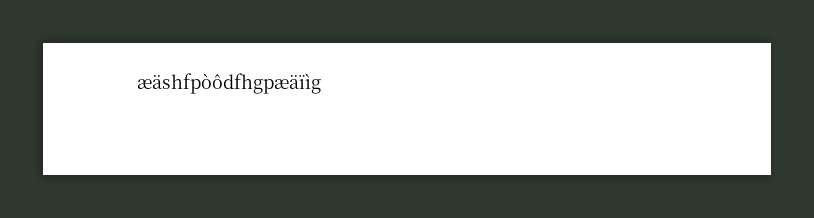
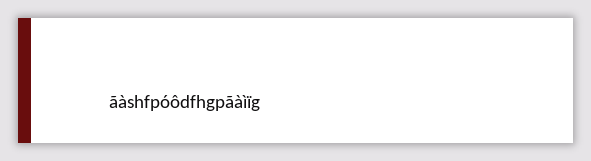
- æäshfpòôdfhgpæäïìg
+ ãàshfpóôdfhgpãàìïg

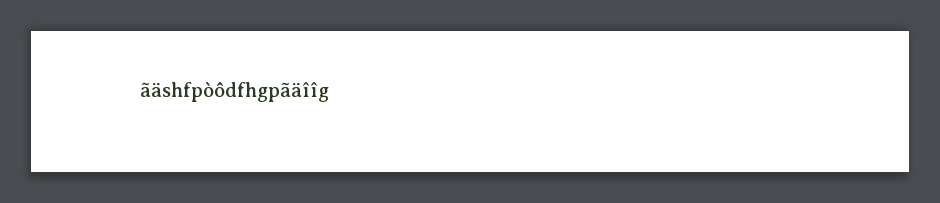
- ãàshfpóôdfhgpãàìïg
+ ãäshfpòôdfhgpãäîîg

